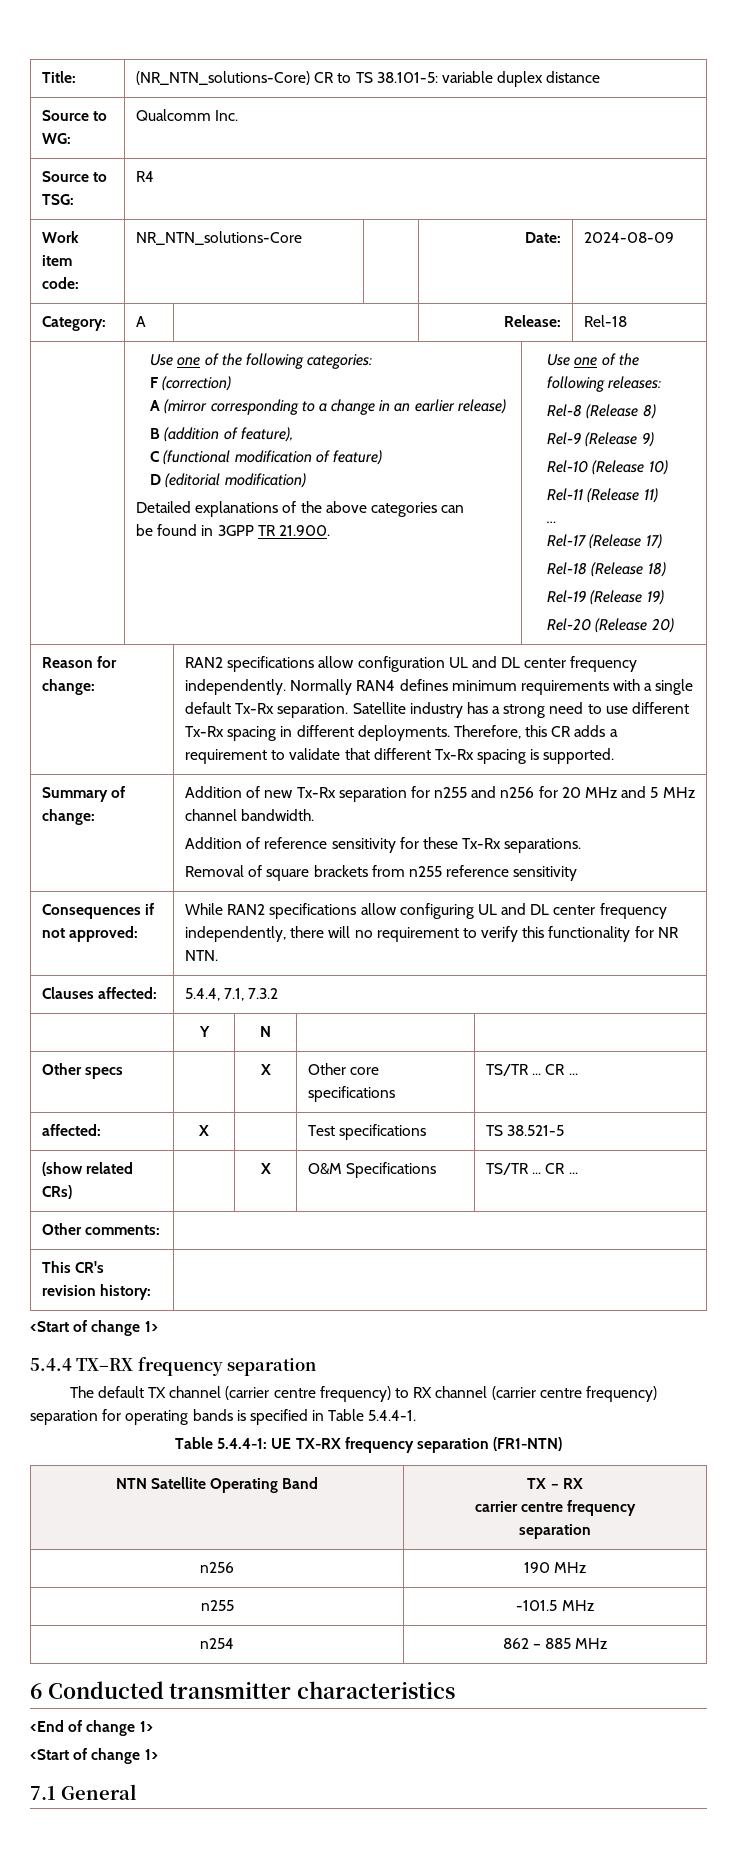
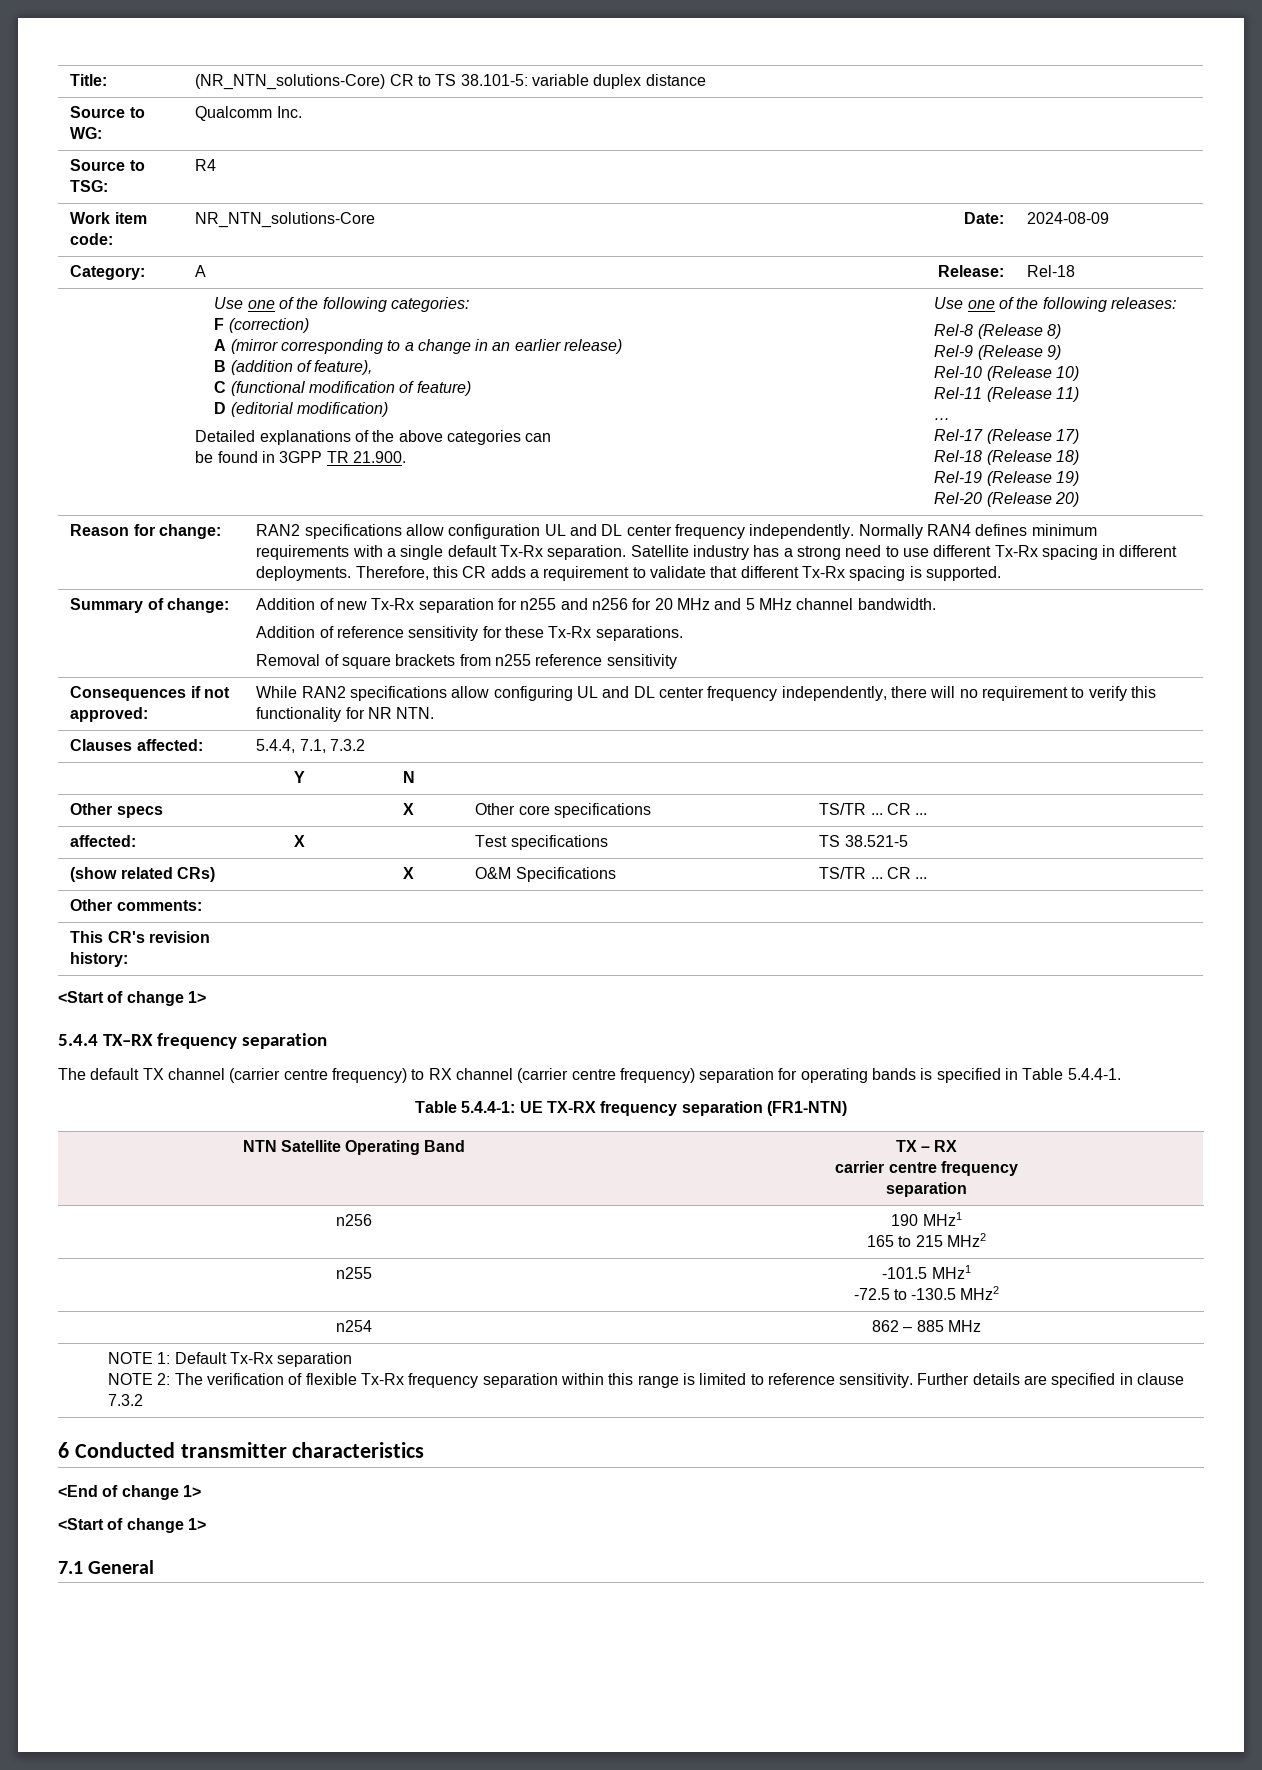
- n256 | 190 MHz
- n255 | -101.5 MHz
+ n256 | 190 MHz1
+ 165 to 215 MHz2
+ n255 | -101.5 MHz1
+ -72.5 to -130.5 MHz2
+ NOTE 1: Default Tx-Rx separation
+ NOTE 2: The verification of flexible Tx-Rx frequency separation within this range is limited to reference sensitivity. Further details are specified in clause 7.3.2

